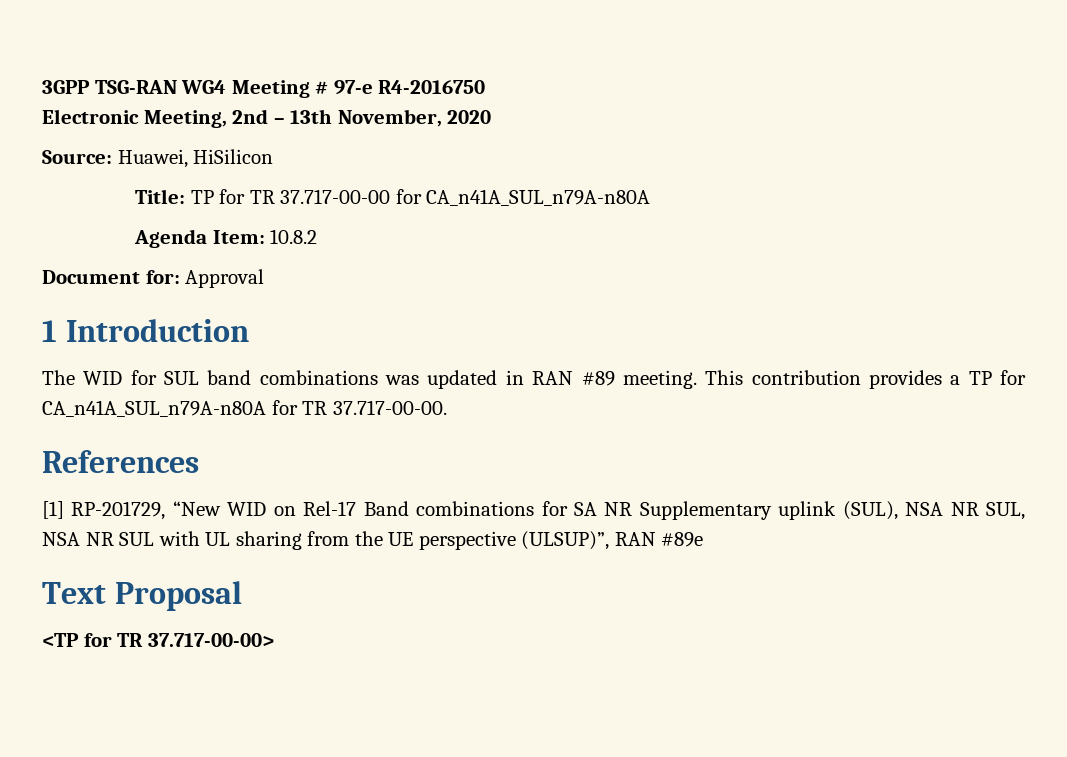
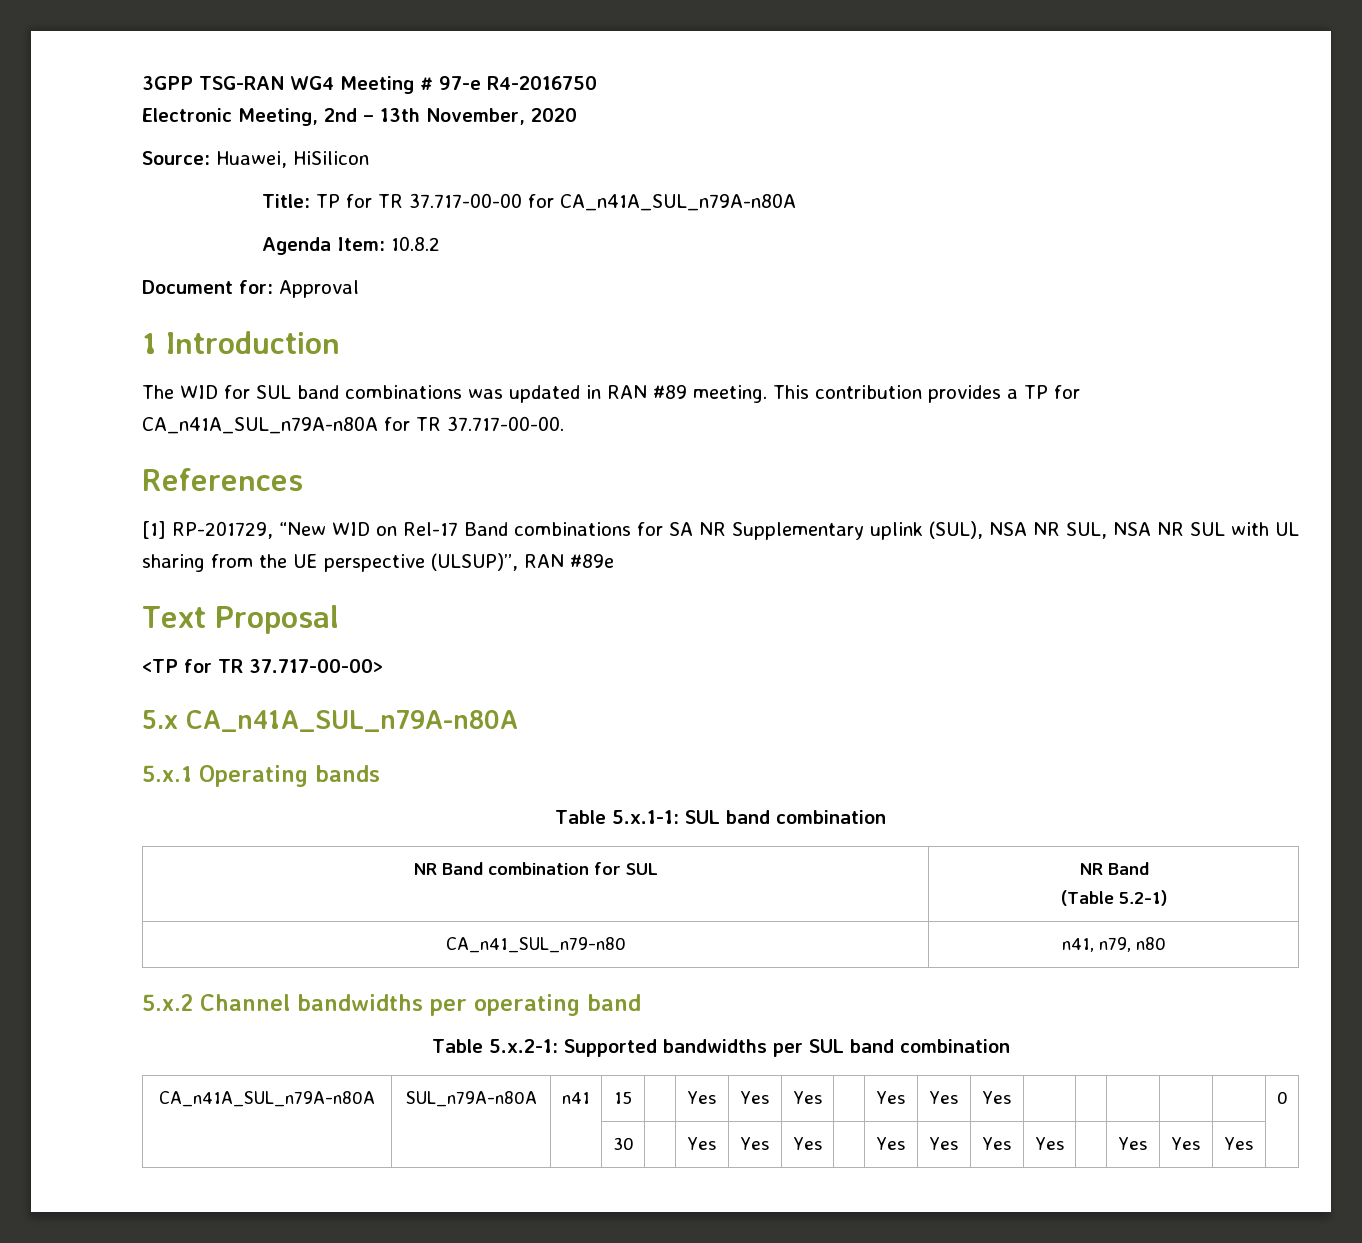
+ 5.x CA_n41A_SUL_n79A-n80A
+ 5.x.1 Operating bands
+ Table 5.x.1-1: SUL band combination
+ NR Band combination for SUL | NR Band
+ (Table 5.2-1)
+ CA_n41_SUL_n79-n80 | n41, n79, n80
+ 5.x.2 Channel bandwidths per operating band
+ Table 5.x.2-1: Supported bandwidths per SUL band combination
+ CA_n41A_SUL_n79A-n80A | SUL_n79A-n80A | n41 | 15 | | Yes | Yes | Yes | | Yes | Yes | Yes | | | | | | 0
+ | | | 30 | | Yes | Yes | Yes | | Yes | Yes | Yes | Yes | | Yes | Yes | Yes |

